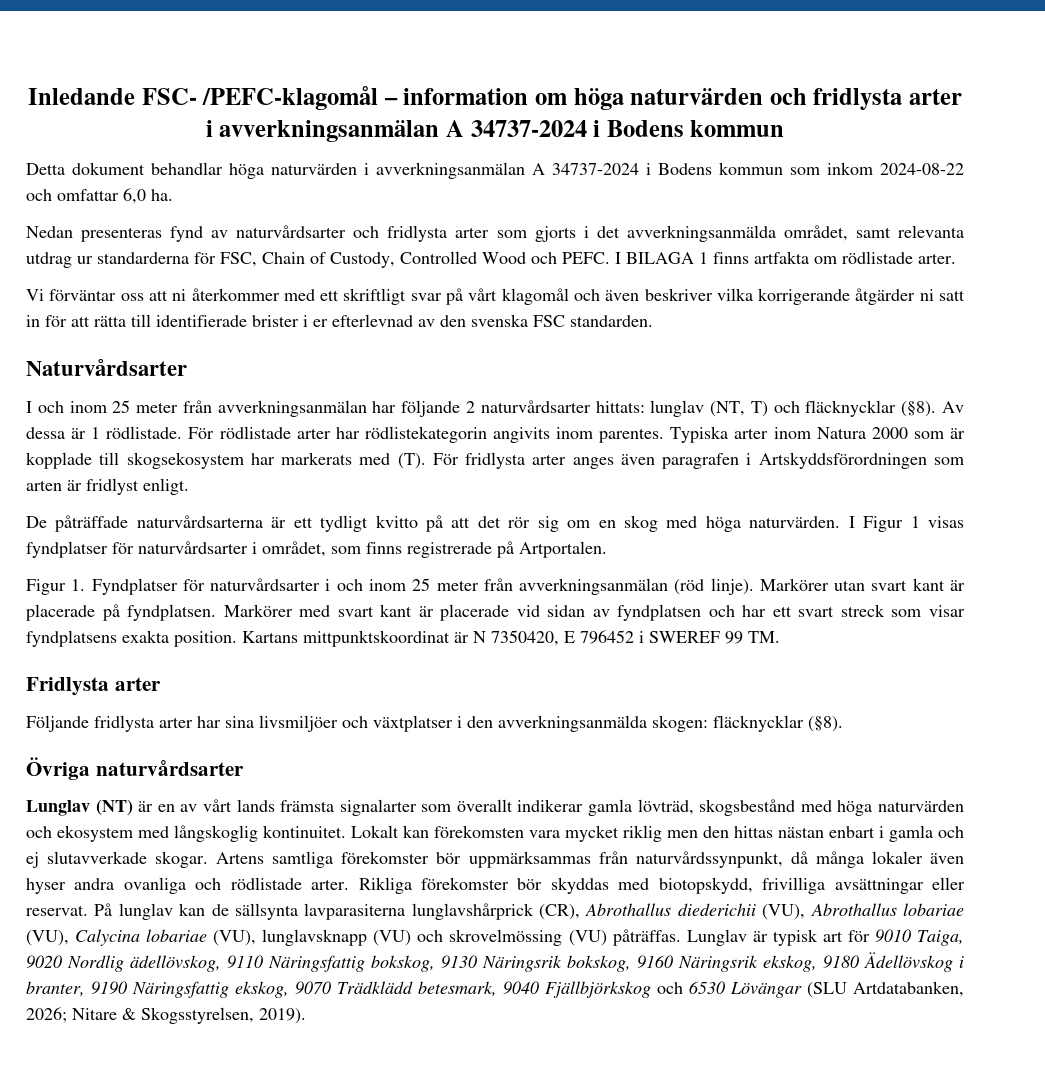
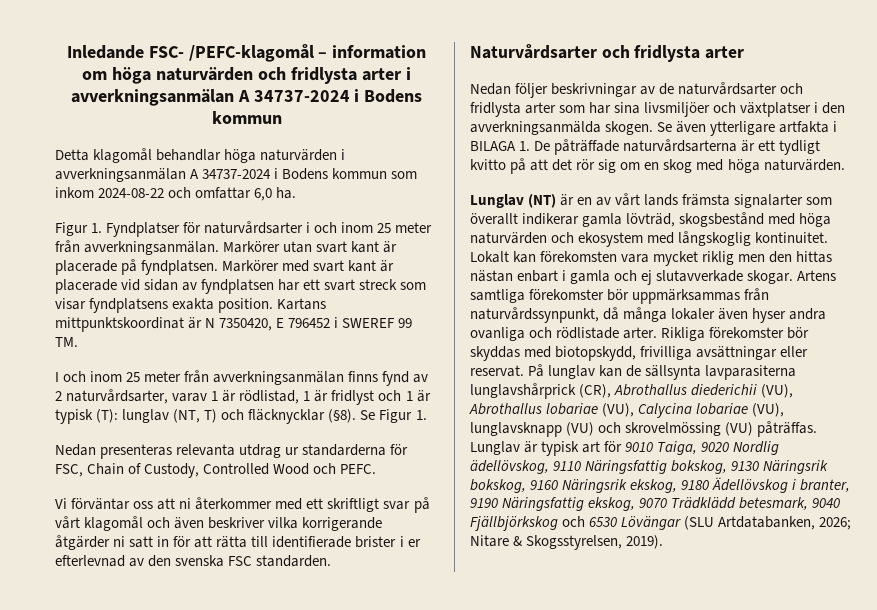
- Detta dokument behandlar höga naturvärden i avverkningsanmälan A 34737-2024 i Bodens kommun som inkom 2024-08-22 och omfattar 6,0 ha.
+ Detta klagomål behandlar höga naturvärden i avverkningsanmälan A 34737-2024 i Bodens kommun som inkom 2024-08-22 och omfattar 6,0 ha.
- Nedan presenteras fynd av naturvårdsarter och fridlysta arter som gjorts i det avverkningsanmälda området, samt relevanta utdrag ur standarderna för FSC, Chain of Custody, Controlled Wood och PEFC. I BILAGA 1 finns artfakta om rödlistade arter.
+ Figur 1. Fyndplatser för naturvårdsarter i och inom 25 meter från avverkningsanmälan. Markörer utan svart kant är placerade på fyndplatsen. Markörer med svart kant är placerade vid sidan av fyndplatsen har ett svart streck som visar fyndplatsens exakta position. Kartans mittpunktskoordinat är N 7350420, E 796452 i SWEREF 99 TM.
+ I och inom 25 meter från avverkningsanmälan finns fynd av 2 naturvårdsarter, varav 1 är rödlistad, 1 är fridlyst och 1 är typisk (T): lunglav (NT, T) och fläcknycklar (§8). Se Figur 1.
+ Nedan presenteras relevanta utdrag ur standarderna för FSC, Chain of Custody, Controlled Wood och PEFC.
- Naturvårdsarter
- I och inom 25 meter från avverkningsanmälan har följande 2 naturvårdsarter hittats: lunglav (NT, T) och fläcknycklar (§8). Av dessa är 1 rödlistade. För rödlistade arter har rödlistekategorin angivits inom parentes. Typiska arter inom Natura 2000 som är kopplade till skogsekosystem har markerats med (T). För fridlysta arter anges även paragrafen i Artskyddsförordningen som arten är fridlyst enligt.
- De påträffade naturvårdsarterna är ett tydligt kvitto på att det rör sig om en skog med höga naturvärden. I Figur 1 visas fyndplatser för naturvårdsarter i området, som finns registrerade på Artportalen.
- Figur 1. Fyndplatser för naturvårdsarter i och inom 25 meter från avverkningsanmälan (röd linje). Markörer utan svart kant är placerade på fyndplatsen. Markörer med svart kant är placerade vid sidan av fyndplatsen och har ett svart streck som visar fyndplatsens exakta position. Kartans mittpunktskoordinat är N 7350420, E 796452 i SWEREF 99 TM.
- Fridlysta arter
- Följande fridlysta arter har sina livsmiljöer och växtplatser i den avverkningsanmälda skogen: fläcknycklar (§8).
- Övriga naturvårdsarter
+ Naturvårdsarter och fridlysta arter
+ Nedan följer beskrivningar av de naturvårdsarter och fridlysta arter som har sina livsmiljöer och växtplatser i den avverkningsanmälda skogen. Se även ytterligare artfakta i BILAGA 1. De påträffade naturvårdsarterna är ett tydligt kvitto på att det rör sig om en skog med höga naturvärden.

